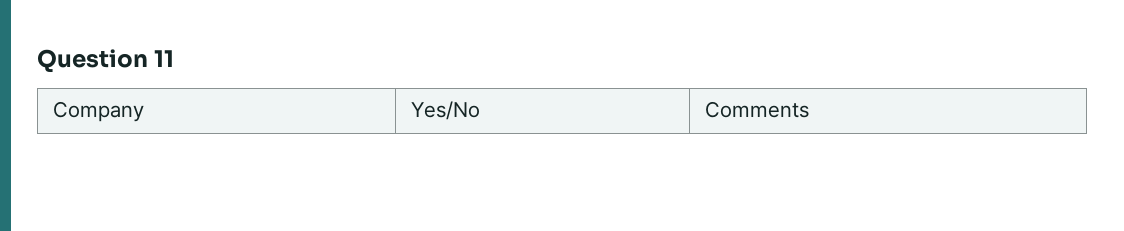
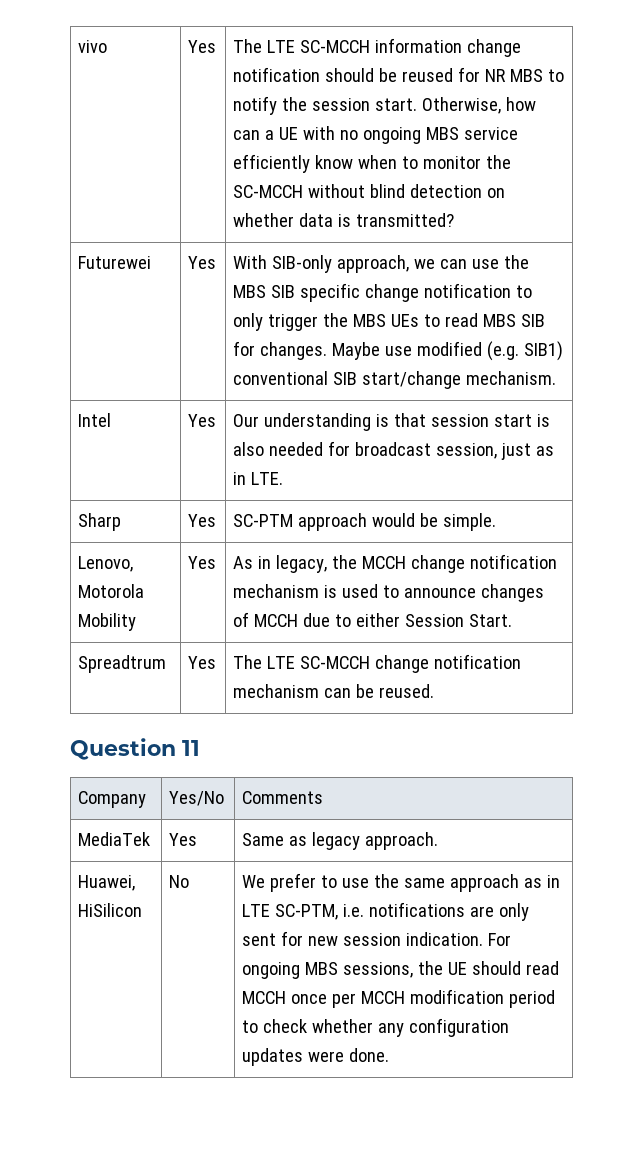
+ vivo | Yes | The LTE SC-MCCH information change notification should be reused for NR MBS to notify the session start. Otherwise, how can a UE with no ongoing MBS service efficiently know when to monitor the SC-MCCH without blind detection on whether data is transmitted?
+ Futurewei | Yes | With SIB-only approach, we can use the MBS SIB specific change notification to only trigger the MBS UEs to read MBS SIB for changes. Maybe use modified (e.g. SIB1) conventional SIB start/change mechanism.
+ Intel | Yes | Our understanding is that session start is also needed for broadcast session, just as in LTE.
+ Sharp | Yes | SC-PTM approach would be simple.
+ Lenovo, Motorola Mobility | Yes | As in legacy, the MCCH change notification mechanism is used to announce changes of MCCH due to either Session Start.
+ Spreadtrum | Yes | The LTE SC-MCCH change notification mechanism can be reused.
+ MediaTek | Yes | Same as legacy approach.
+ Huawei, HiSilicon | No | We prefer to use the same approach as in LTE SC-PTM, i.e. notifications are only sent for new session indication. For ongoing MBS sessions, the UE should read MCCH once per MCCH modification period to check whether any configuration updates were done.

